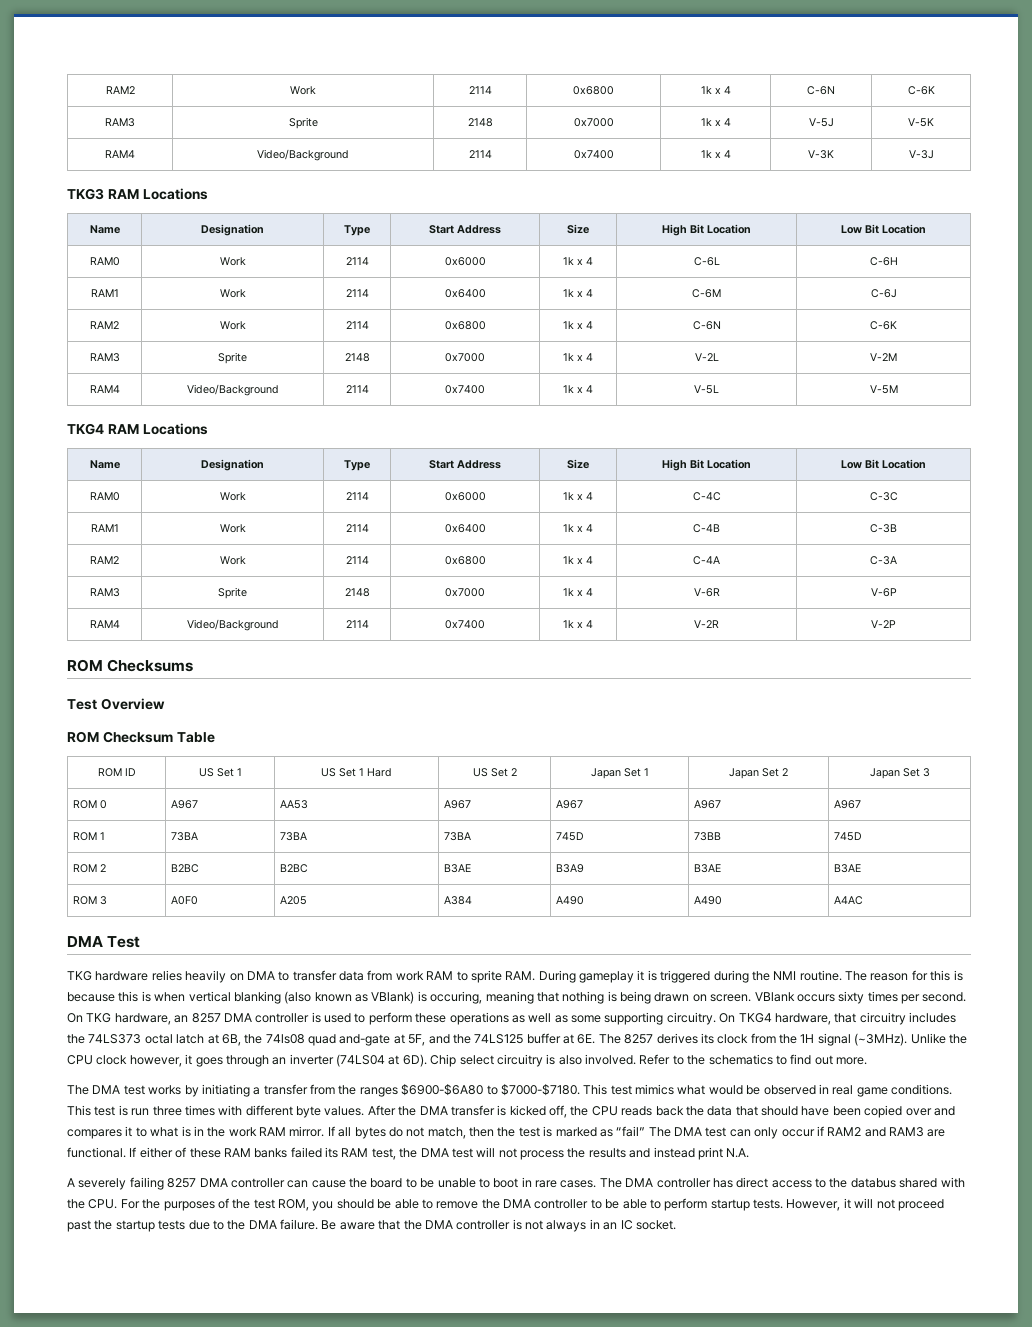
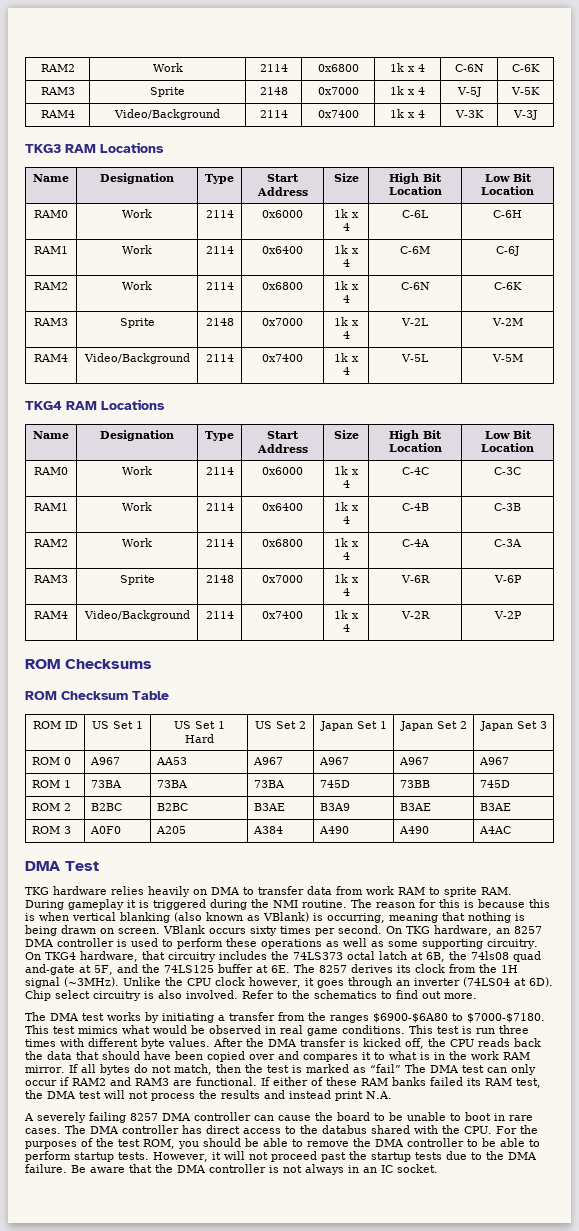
- Test Overview
- The reason for this is because this is when vertical blanking (also known as VBlank) is occuring, meaning that nothing is being drawn on screen.
+ The reason for this is because this is when vertical blanking (also known as VBlank) is occurring, meaning that nothing is being drawn on screen.

